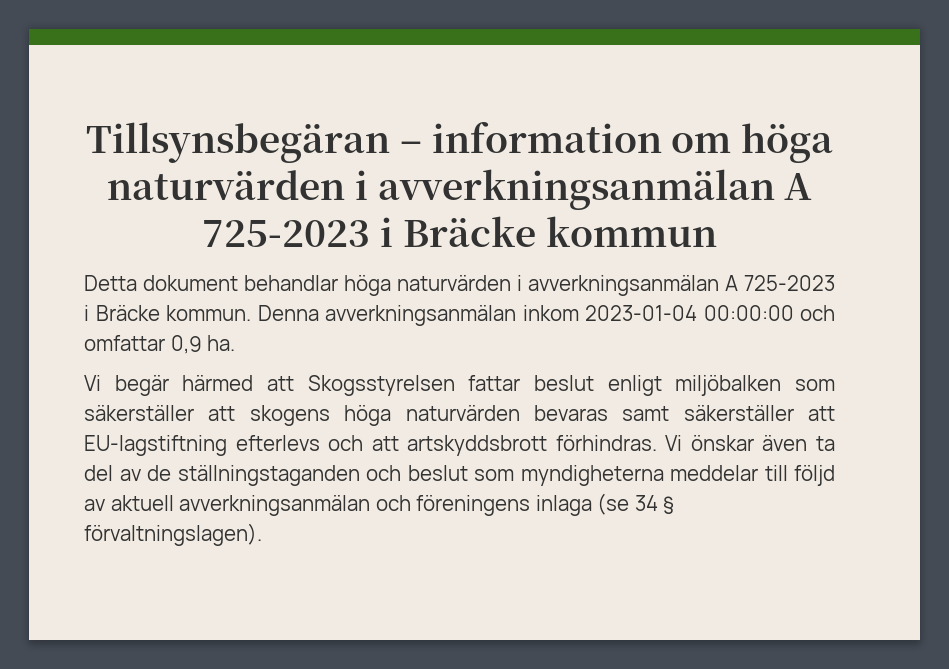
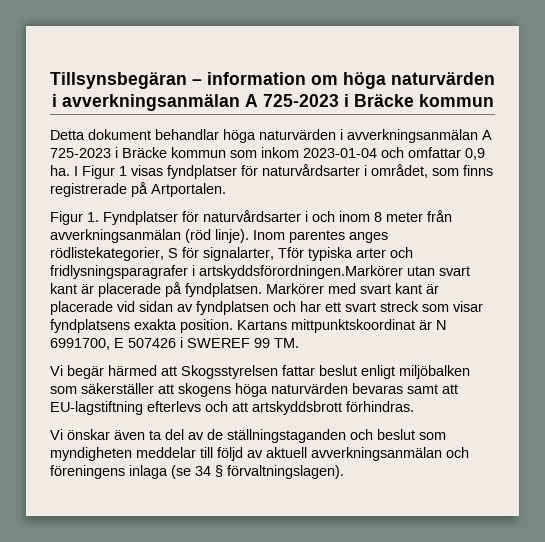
- Detta dokument behandlar höga naturvärden i avverkningsanmälan A 725-2023 i Bräcke kommun. Denna avverkningsanmälan inkom 2023-01-04 00:00:00 och omfattar 0,9 ha.
+ Detta dokument behandlar höga naturvärden i avverkningsanmälan A 725-2023 i Bräcke kommun som inkom 2023-01-04 och omfattar 0,9 ha. I Figur 1 visas fyndplatser för naturvårdsarter i området, som finns registrerade på Artportalen.
+ Figur 1. Fyndplatser för naturvårdsarter i och inom 8 meter från avverkningsanmälan (röd linje). Inom parentes anges rödlistekategorier, S för signalarter, Tför typiska arter och fridlysningsparagrafer i artskyddsförordningen.Markörer utan svart kant är placerade på fyndplatsen. Markörer med svart kant är placerade vid sidan av fyndplatsen och har ett svart streck som visar fyndplatsens exakta position. Kartans mittpunktskoordinat är N 6991700, E 507426 i SWEREF 99 TM.
- Vi begär härmed att Skogsstyrelsen fattar beslut enligt miljöbalken som säkerställer att skogens höga naturvärden bevaras samt säkerställer att EU-lagstiftning efterlevs och att artskyddsbrott förhindras. Vi önskar även ta del av de ställningstaganden och beslut som myndigheterna meddelar till följd av aktuell avverkningsanmälan och föreningens inlaga (se 34 § förvaltningslagen).
+ Vi begär härmed att Skogsstyrelsen fattar beslut enligt miljöbalken som säkerställer att skogens höga naturvärden bevaras samt att EU-lagstiftning efterlevs och att artskyddsbrott förhindras.
+ Vi önskar även ta del av de ställningstaganden och beslut som myndigheten meddelar till följd av aktuell avverkningsanmälan och föreningens inlaga (se 34 § förvaltningslagen).

